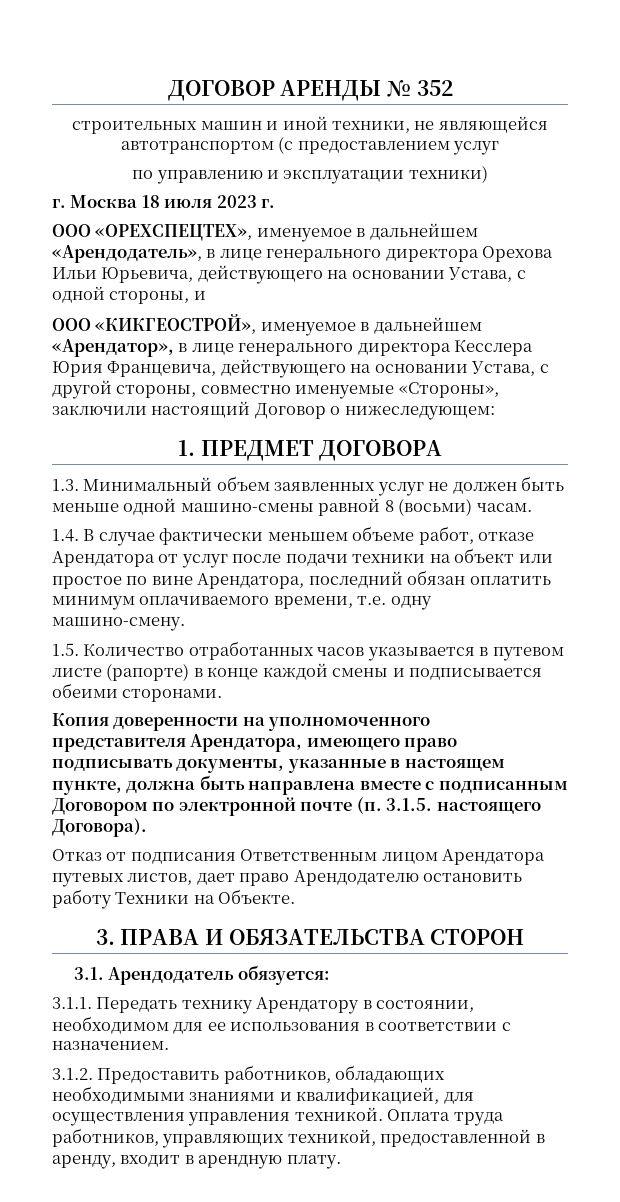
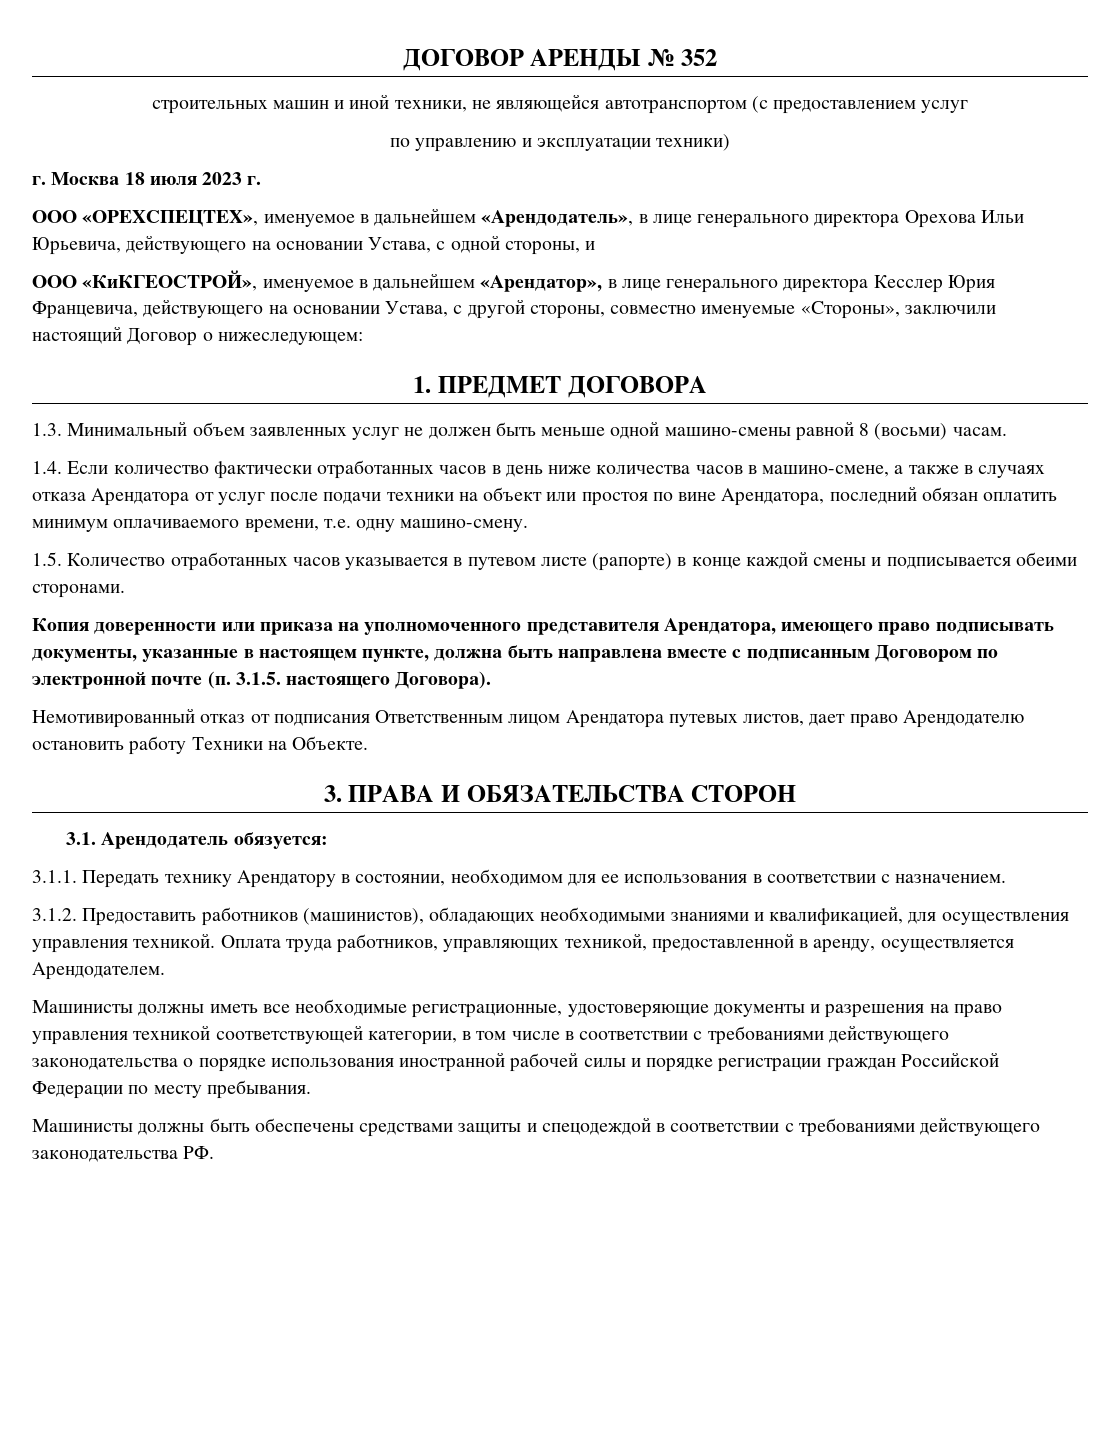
- ООО «КИКГЕОСТРОЙ», именуемое в дальнейшем «Арендатор», в лице генерального директора Кесслера Юрия Францевича, действующего на основании Устава, с другой стороны, совместно именуемые «Стороны», заключили настоящий Договор о нижеследующем:
+ ООО «КиКГЕОСТРОЙ», именуемое в дальнейшем «Арендатор», в лице генерального директора Кесслер Юрия Францевича, действующего на основании Устава, с другой стороны, совместно именуемые «Стороны», заключили настоящий Договор о нижеследующем:
- 1.4. В случае фактически меньшем объеме работ, отказе Арендатора от услуг после подачи техники на объект или простое по вине Арендатора, последний обязан оплатить минимум оплачиваемого времени, т.е. одну машино-смену.
+ 1.4. Если количество фактически отработанных часов в день ниже количества часов в машино-смене, а также в случаях отказа Арендатора от услуг после подачи техники на объект или простоя по вине Арендатора, последний обязан оплатить минимум оплачиваемого времени, т.е. одну машино-смену.
- Копия доверенности на уполномоченного представителя Арендатора, имеющего право подписывать документы, указанные в настоящем пункте, должна быть направлена вместе с подписанным Договором по электронной почте (п. 3.1.5. настоящего Договора).
+ Копия доверенности или приказа на уполномоченного представителя Арендатора, имеющего право подписывать документы, указанные в настоящем пункте, должна быть направлена вместе с подписанным Договором по электронной почте (п. 3.1.5. настоящего Договора).
- Отказ от подписания Ответственным лицом Арендатора путевых листов, дает право Арендодателю остановить работу Техники на Объекте.
+ Немотивированный отказ от подписания Ответственным лицом Арендатора путевых листов, дает право Арендодателю остановить работу Техники на Объекте.
- 3.1.2. Предоставить работников, обладающих необходимыми знаниями и квалификацией, для осуществления управления техникой.
+ 3.1.2. Предоставить работников (машинистов), обладающих необходимыми знаниями и квалификацией, для осуществления управления техникой.
- Оплата труда работников, управляющих техникой, предоставленной в аренду, входит в арендную плату.
+ Оплата труда работников, управляющих техникой, предоставленной в аренду, осуществляется Арендодателем.
+ Машинисты должны иметь все необходимые регистрационные, удостоверяющие документы и разрешения на право управления техникой соответствующей категории, в том числе в соответствии с требованиями действующего законодательства о порядке использования иностранной рабочей силы и порядке регистрации граждан Российской Федерации по месту пребывания.
+ Машинисты должны быть обеспечены средствами защиты и спецодеждой в соответствии с требованиями действующего законодательства РФ.

